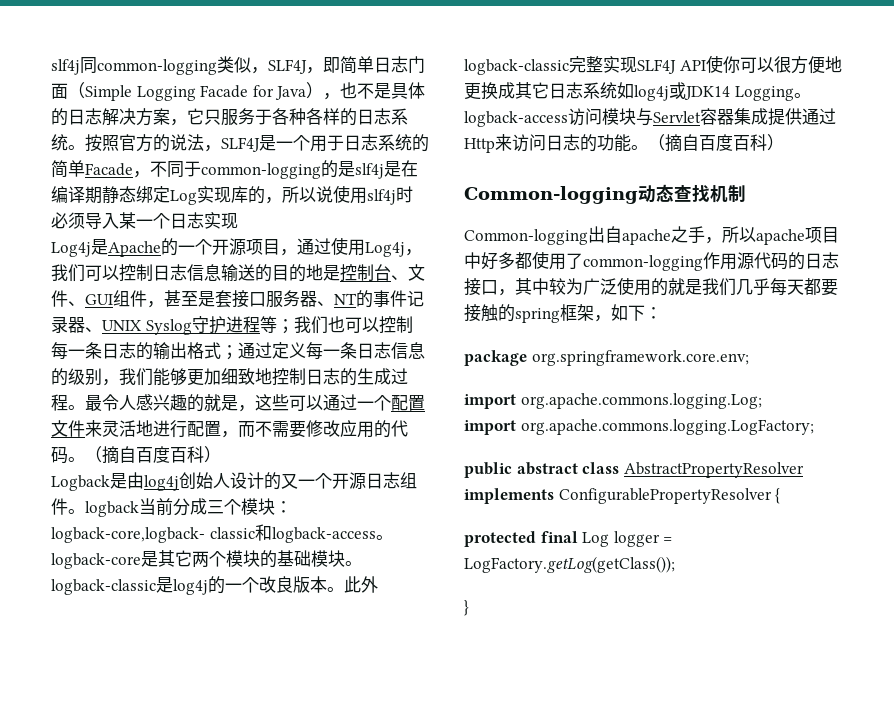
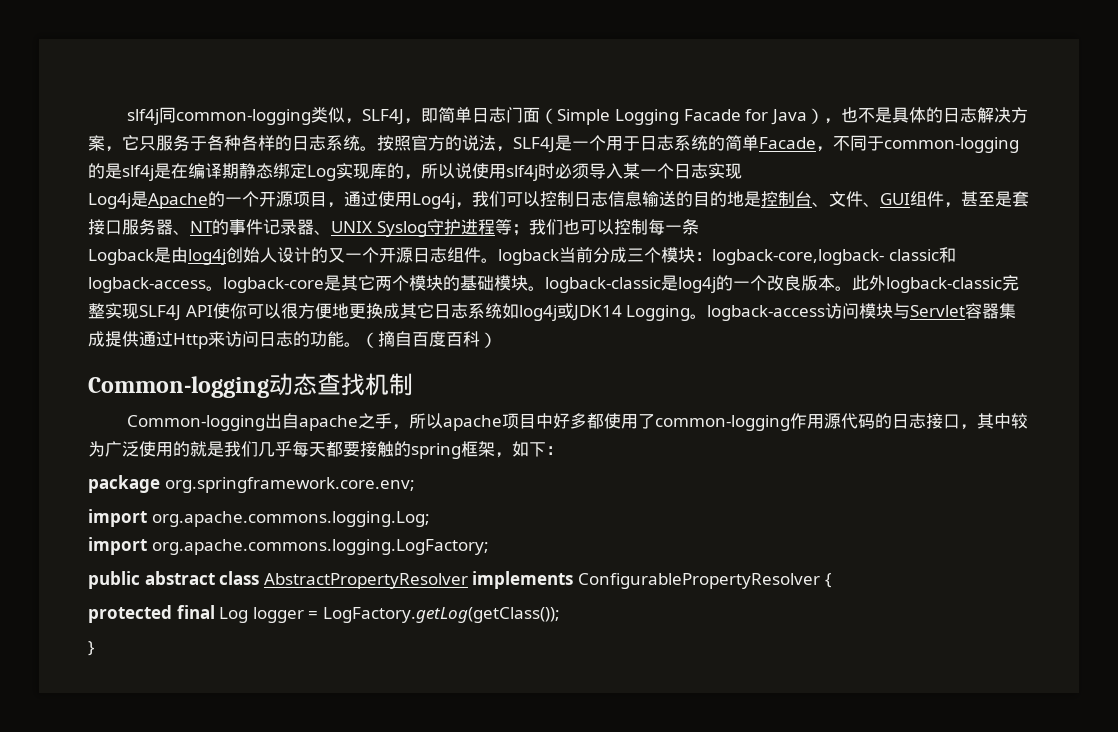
- Log4j是Apache的一个开源项目，通过使用Log4j，我们可以控制日志信息输送的目的地是控制台、文件、GUI组件，甚至是套接口服务器、NT的事件记录器、UNIX Syslog守护进程等；我们也可以控制每一条日志的输出格式；通过定义每一条日志信息的级别，我们能够更加细致地控制日志的生成过程。最令人感兴趣的就是，这些可以通过一个配置文件来灵活地进行配置，而不需要修改应用的代码。（摘自百度百科）
+ Log4j是Apache的一个开源项目，通过使用Log4j，我们可以控制日志信息输送的目的地是控制台、文件、GUI组件，甚至是套接口服务器、NT的事件记录器、UNIX Syslog守护进程等；我们也可以控制每一条

